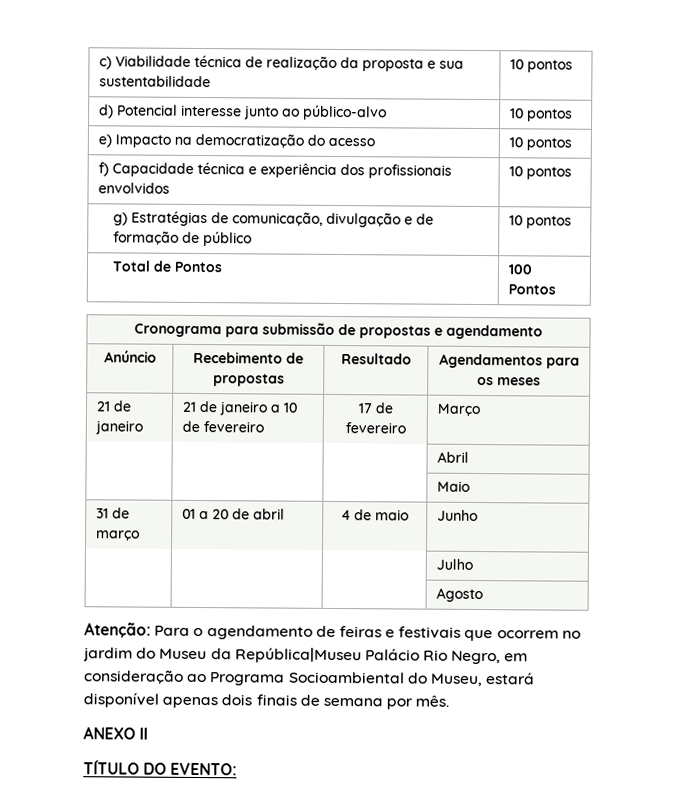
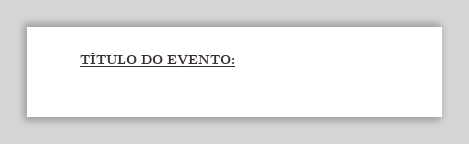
- c) Viabilidade técnica de realização da proposta e sua sustentabilidade | 10 pontos
- d) Potencial interesse junto ao público-alvo | 10 pontos
- e) Impacto na democratização do acesso | 10 pontos
- f) Capacidade técnica e experiência dos profissionais envolvidos | 10 pontos
- g) Estratégias de comunicação, divulgação e de formação de público | 10 pontos
- Total de Pontos | 100 Pontos
- Cronograma para submissão de propostas e agendamento
- Anúncio | Recebimento de propostas | Resultado | Agendamentos para os meses
- 21 de janeiro | 21 de janeiro a 10 de fevereiro | 17 de fevereiro | Março
- | | | Abril
- | | | Maio
- 31 de março | 01 a 20 de abril | 4 de maio | Junho
- | | | Julho
- | | | Agosto
- Atenção: Para o agendamento de feiras e festivais que ocorrem no jardim do Museu da República|Museu Palácio Rio Negro, em consideração ao Programa Socioambiental do Museu, estará disponível apenas dois finais de semana por mês.
- ANEXO II

